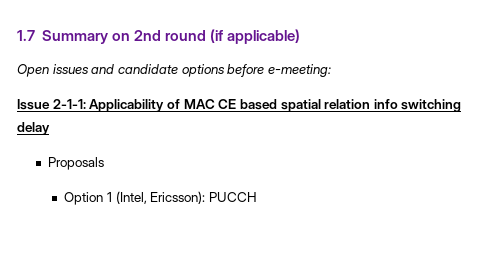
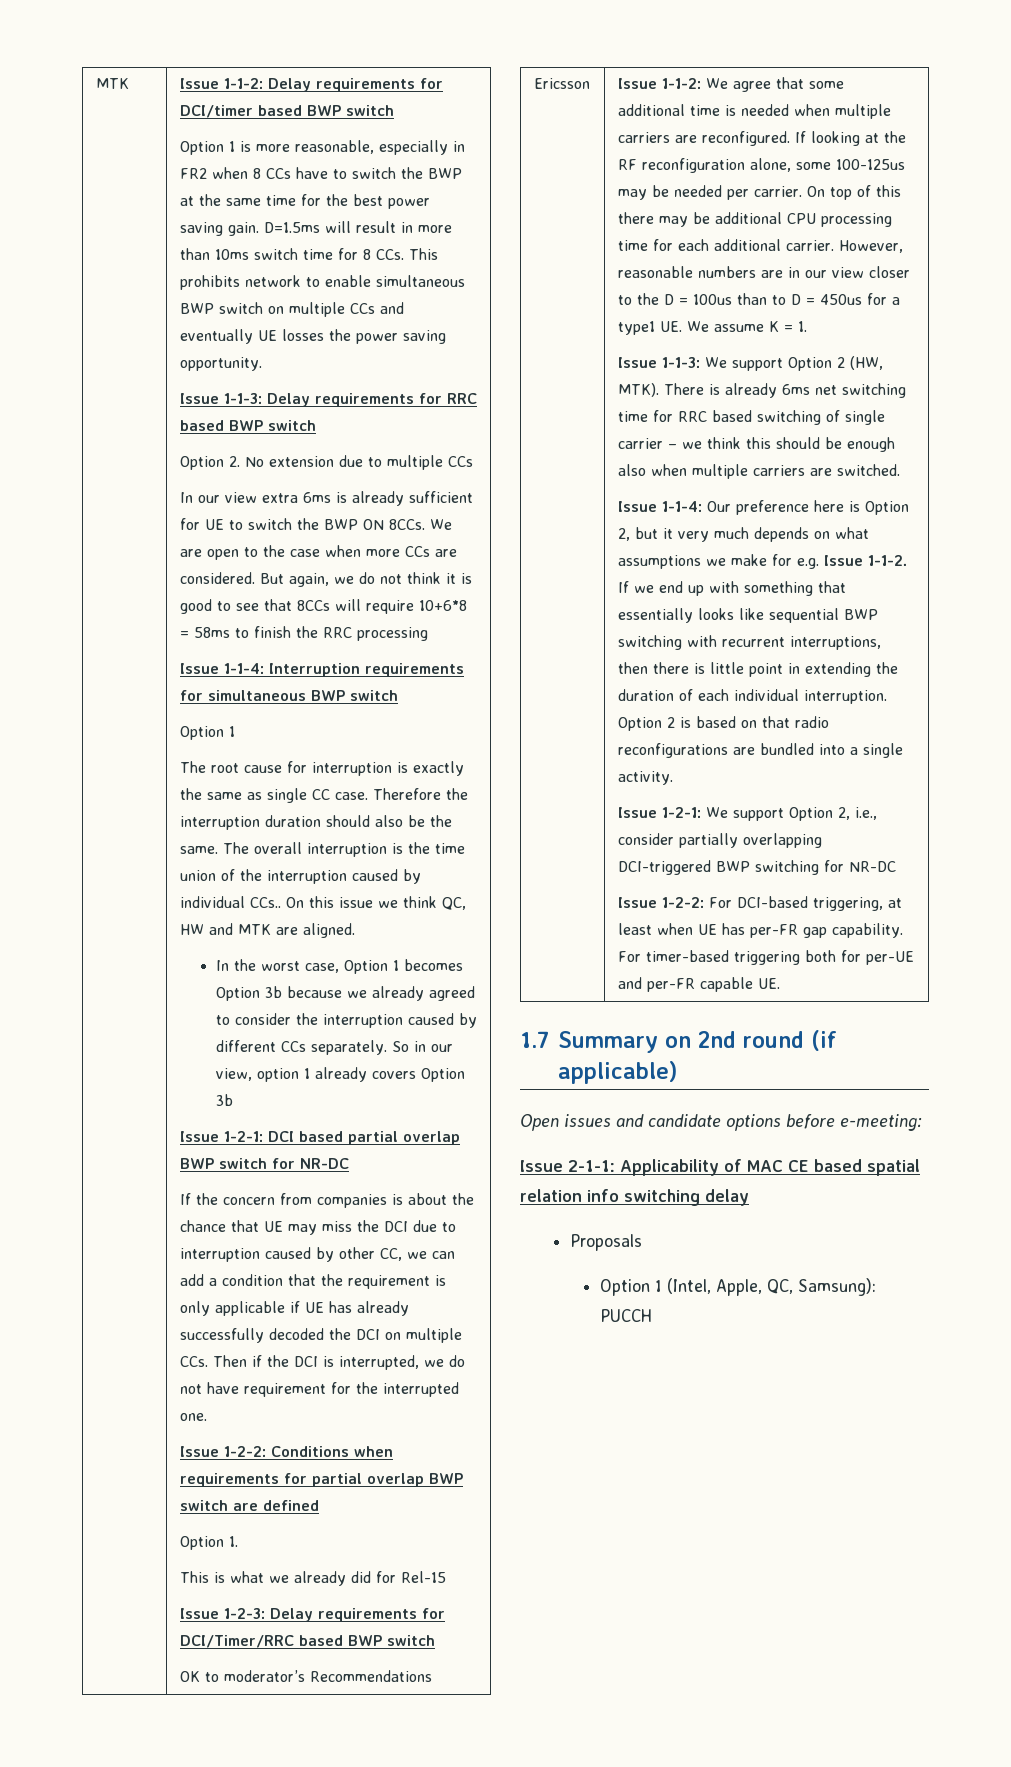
+ MTK | Issue 1-1-2: Delay requirements for DCI/timer based BWP switch
+ Option 1 is more reasonable, especially in FR2 when 8 CCs have to switch the BWP at the same time for the best power saving gain. D=1.5ms will result in more than 10ms switch time for 8 CCs. This prohibits network to enable simultaneous BWP switch on multiple CCs and eventually UE losses the power saving opportunity.
+ Issue 1-1-3: Delay requirements for RRC based BWP switch
+ Option 2. No extension due to multiple CCs
+ In our view extra 6ms is already sufficient for UE to switch the BWP ON 8CCs. We are open to the case when more CCs are considered. But again, we do not think it is good to see that 8CCs will require 10+6*8 = 58ms to finish the RRC processing
+ Issue 1-1-4: Interruption requirements for simultaneous BWP switch
+ Option 1
+ The root cause for interruption is exactly the same as single CC case. Therefore the interruption duration should also be the same. The overall interruption is the time union of the interruption caused by individual CCs.. On this issue we think QC, HW and MTK are aligned.
+ In the worst case, Option 1 becomes Option 3b because we already agreed to consider the interruption caused by different CCs separately. So in our view, option 1 already covers Option 3b
+ Issue 1-2-1: DCI based partial overlap BWP switch for NR-DC
+ If the concern from companies is about the chance that UE may miss the DCI due to interruption caused by other CC, we can add a condition that the requirement is only applicable if UE has already successfully decoded the DCI on multiple CCs. Then if the DCI is interrupted, we do not have requirement for the interrupted one.
+ Issue 1-2-2: Conditions when requirements for partial overlap BWP switch are defined
+ Option 1.
+ This is what we already did for Rel-15
+ Issue 1-2-3: Delay requirements for DCI/Timer/RRC based BWP switch
+ OK to moderator’s Recommendations
+ Ericsson | Issue 1-1-2: We agree that some additional time is needed when multiple carriers are reconfigured. If looking at the RF reconfiguration alone, some 100-125us may be needed per carrier. On top of this there may be additional CPU processing time for each additional carrier. However, reasonable numbers are in our view closer to the D = 100us than to D = 450us for a type1 UE. We assume K = 1.
+ Issue 1-1-3: We support Option 2 (HW, MTK). There is already 6ms net switching time for RRC based switching of single carrier – we think this should be enough also when multiple carriers are switched.
+ Issue 1-1-4: Our preference here is Option 2, but it very much depends on what assumptions we make for e.g. Issue 1-1-2. If we end up with something that essentially looks like sequential BWP switching with recurrent interruptions, then there is little point in extending the duration of each individual interruption. Option 2 is based on that radio reconfigurations are bundled into a single activity.
+ Issue 1-2-1: We support Option 2, i.e., consider partially overlapping DCI-triggered BWP switching for NR-DC
+ Issue 1-2-2: For DCI-based triggering, at least when UE has per-FR gap capability. For timer-based triggering both for per-UE and per-FR capable UE.
- Option 1 (Intel, Ericsson): PUCCH
+ Option 1 (Intel, Apple, QC, Samsung): PUCCH

